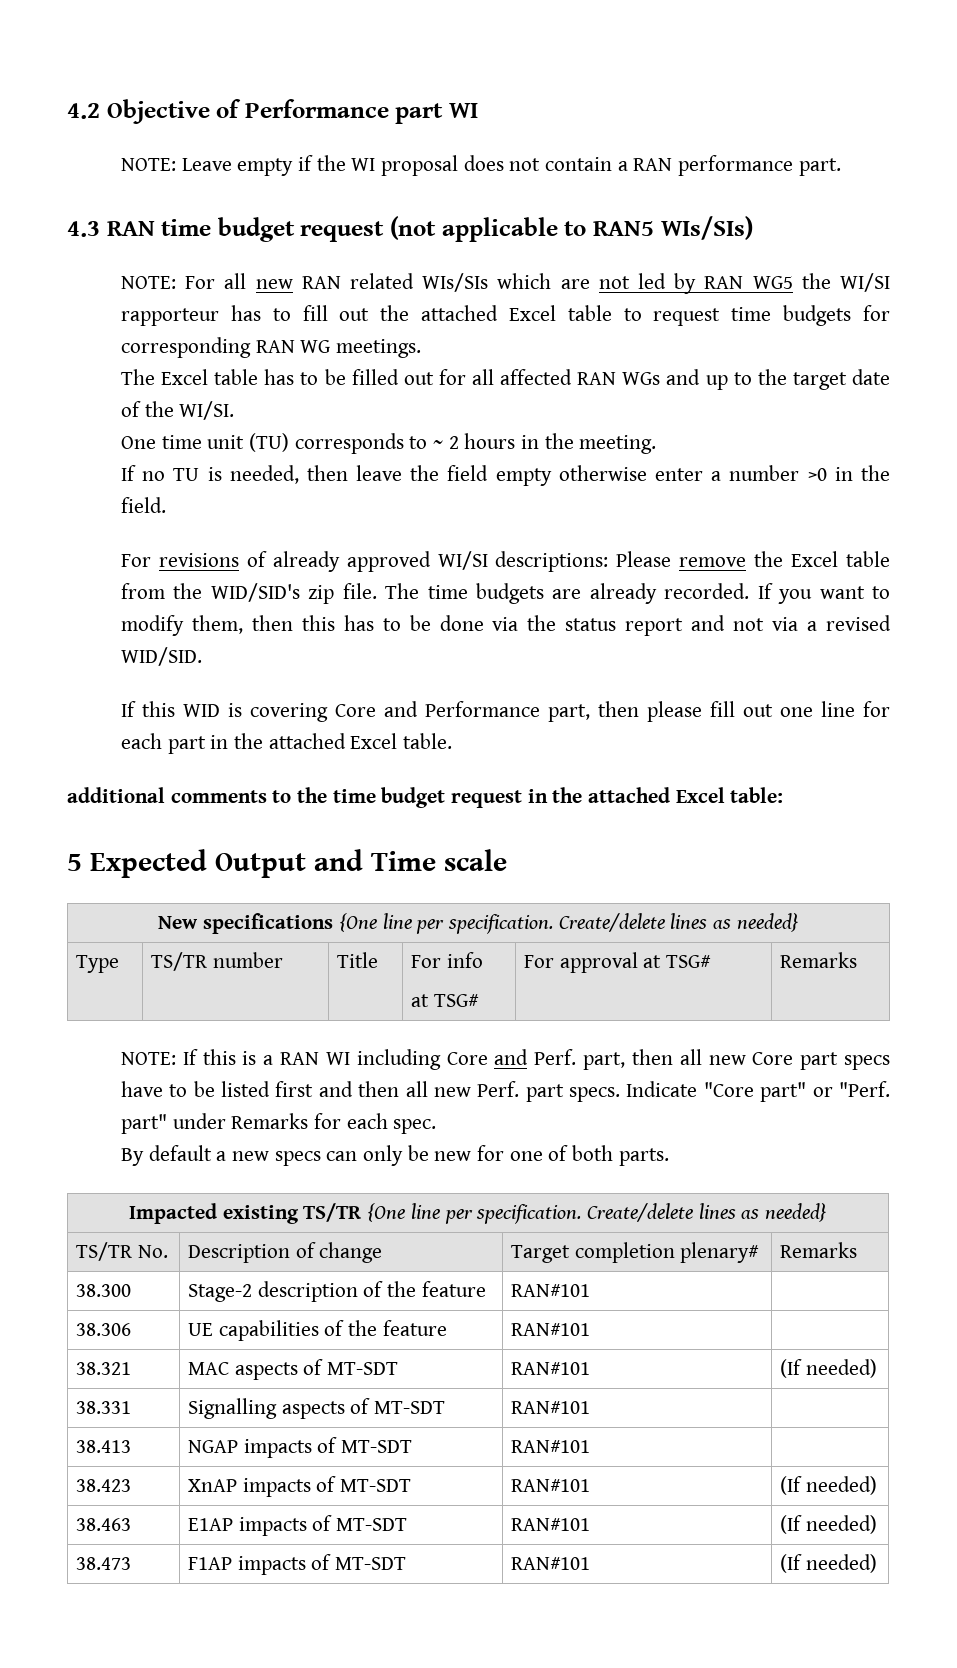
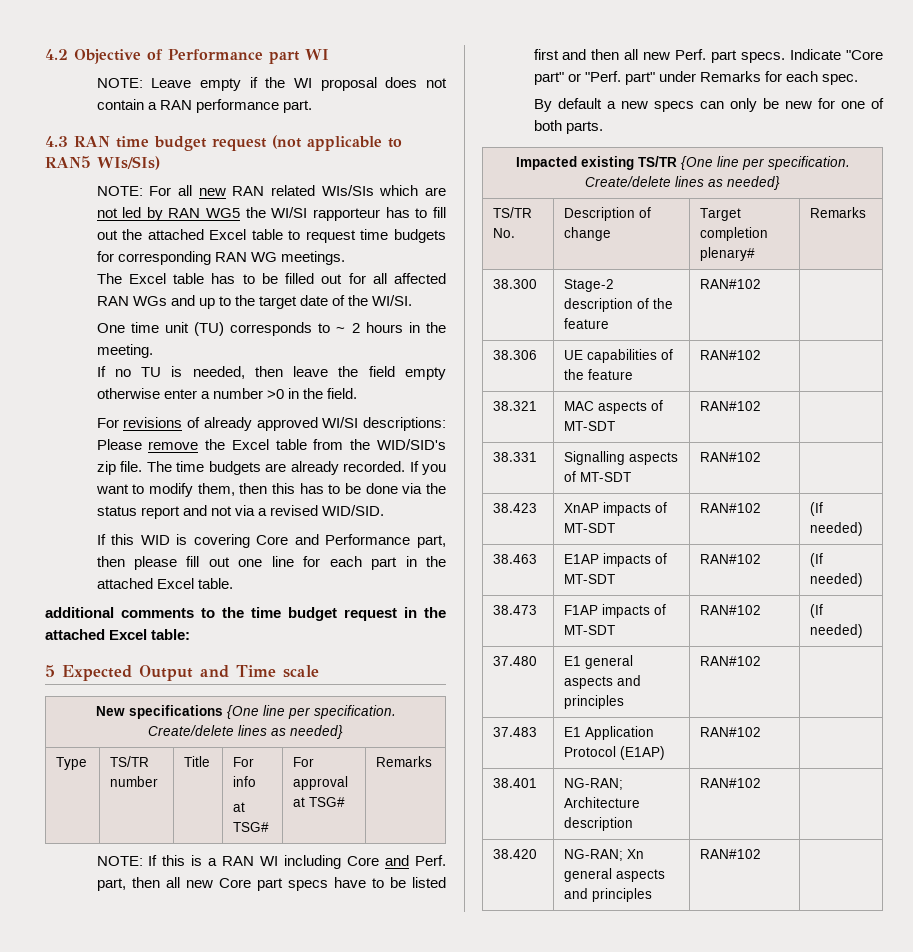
- 38.300 | Stage-2 description of the feature | RAN#101 |
+ 38.300 | Stage-2 description of the feature | RAN#102 |
- 38.306 | UE capabilities of the feature | RAN#101 |
+ 38.306 | UE capabilities of the feature | RAN#102 |
- 38.321 | MAC aspects of MT-SDT | RAN#101 | (If needed)
+ 38.321 | MAC aspects of MT-SDT | RAN#102 |
- 38.331 | Signalling aspects of MT-SDT | RAN#101 |
- 38.413 | NGAP impacts of MT-SDT | RAN#101 |
+ 38.331 | Signalling aspects of MT-SDT | RAN#102 |
- 38.423 | XnAP impacts of MT-SDT | RAN#101 | (If needed)
+ 38.423 | XnAP impacts of MT-SDT | RAN#102 | (If needed)
- 38.463 | E1AP impacts of MT-SDT | RAN#101 | (If needed)
+ 38.463 | E1AP impacts of MT-SDT | RAN#102 | (If needed)
- 38.473 | F1AP impacts of MT-SDT | RAN#101 | (If needed)
+ 38.473 | F1AP impacts of MT-SDT | RAN#102 | (If needed)
+ 37.480 | E1 general aspects and principles | RAN#102 |
+ 37.483 | E1 Application Protocol (E1AP) | RAN#102 |
+ 38.401 | NG-RAN; Architecture description | RAN#102 |
+ 38.420 | NG-RAN; Xn general aspects and principles | RAN#102 |

